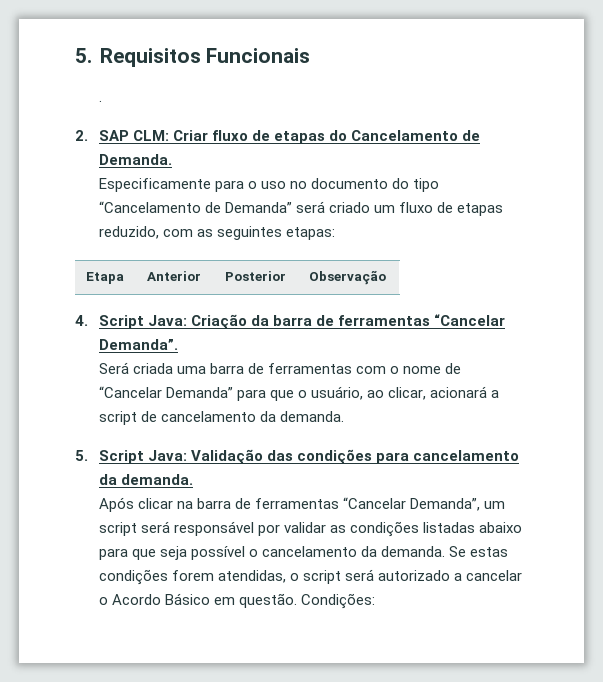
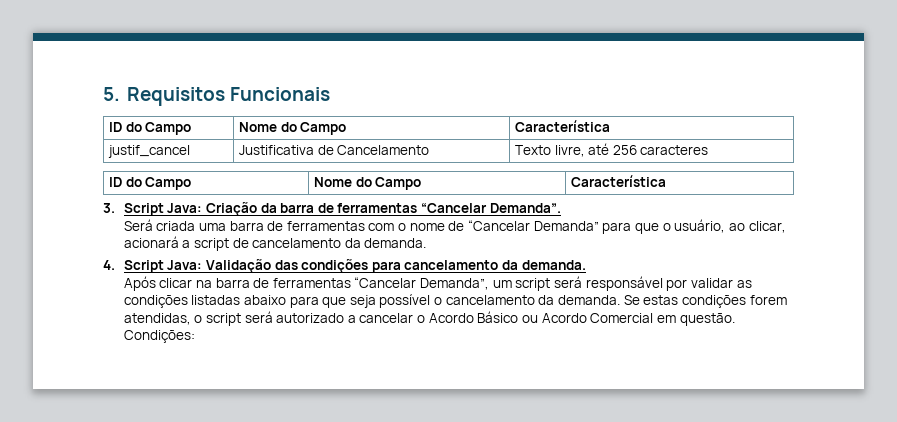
  5. Requisitos Funcionais
- .
- 2. SAP CLM: Criar fluxo de etapas do Cancelamento de Demanda.
- Especificamente para o uso no documento do tipo “Cancelamento de Demanda” será criado um fluxo de etapas reduzido, com as seguintes etapas:
- Etapa | Anterior | Posterior | Observação
- 4. Script Java: Criação da barra de ferramentas “Cancelar Demanda”.
+ ID do Campo | Nome do Campo | Característica
+ justif_cancel | Justificativa de Cancelamento | Texto livre, até 256 caracteres
+ ID do Campo | Nome do Campo | Característica
+ 3. Script Java: Criação da barra de ferramentas “Cancelar Demanda”.
- 5. Script Java: Validação das condições para cancelamento da demanda.
+ 4. Script Java: Validação das condições para cancelamento da demanda.
- Se estas condições forem atendidas, o script será autorizado a cancelar o Acordo Básico em questão.
+ Se estas condições forem atendidas, o script será autorizado a cancelar o Acordo Básico ou Acordo Comercial em questão.

